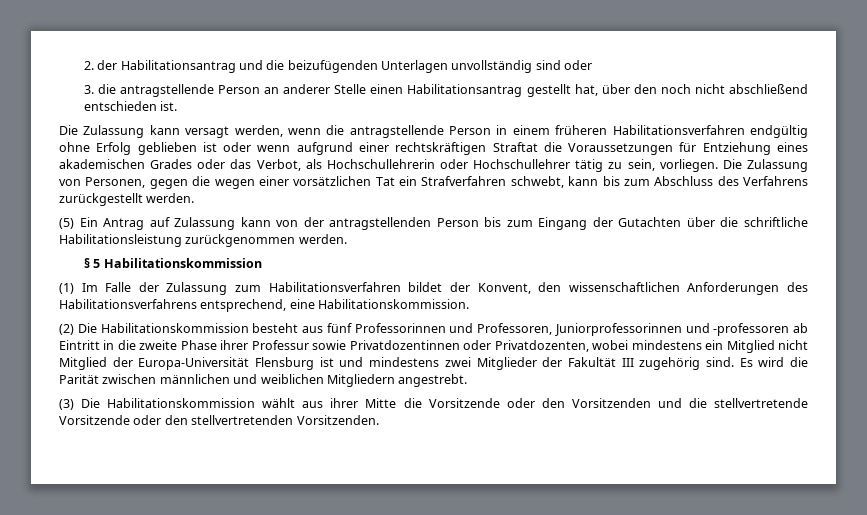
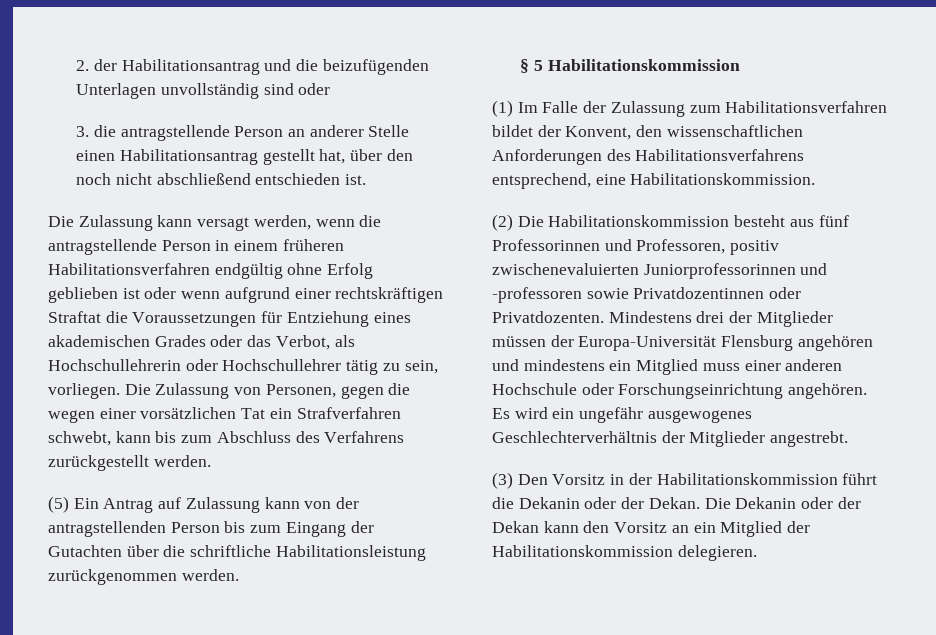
- (2) Die Habilitationskommission besteht aus fünf Professorinnen und Professoren, Juniorprofessorinnen und -professoren ab Eintritt in die zweite Phase ihrer Professur sowie Privatdozentinnen oder Privatdozenten, wobei mindestens ein Mitglied nicht Mitglied der Europa-Universität Flensburg ist und mindestens zwei Mitglieder der Fakultät III zugehörig sind. Es wird die Parität zwischen männlichen und weiblichen Mitgliedern angestrebt.
- (3) Die Habilitationskommission wählt aus ihrer Mitte die Vorsitzende oder den Vorsitzenden und die stellvertretende Vorsitzende oder den stellvertretenden Vorsitzenden.
+ (2) Die Habilitationskommission besteht aus fünf Professorinnen und Professoren, positiv zwischenevaluierten Juniorprofessorinnen und -professoren sowie Privatdozentinnen oder Privatdozenten. Mindestens drei der Mitglieder müssen der Europa-Universität Flensburg angehören und mindestens ein Mitglied muss einer anderen Hochschule oder Forschungseinrichtung angehören. Es wird ein ungefähr ausgewogenes Geschlechterverhältnis der Mitglieder angestrebt.
+ (3) Den Vorsitz in der Habilitationskommission führt die Dekanin oder der Dekan. Die Dekanin oder der Dekan kann den Vorsitz an ein Mitglied der Habilitationskommission delegieren.

